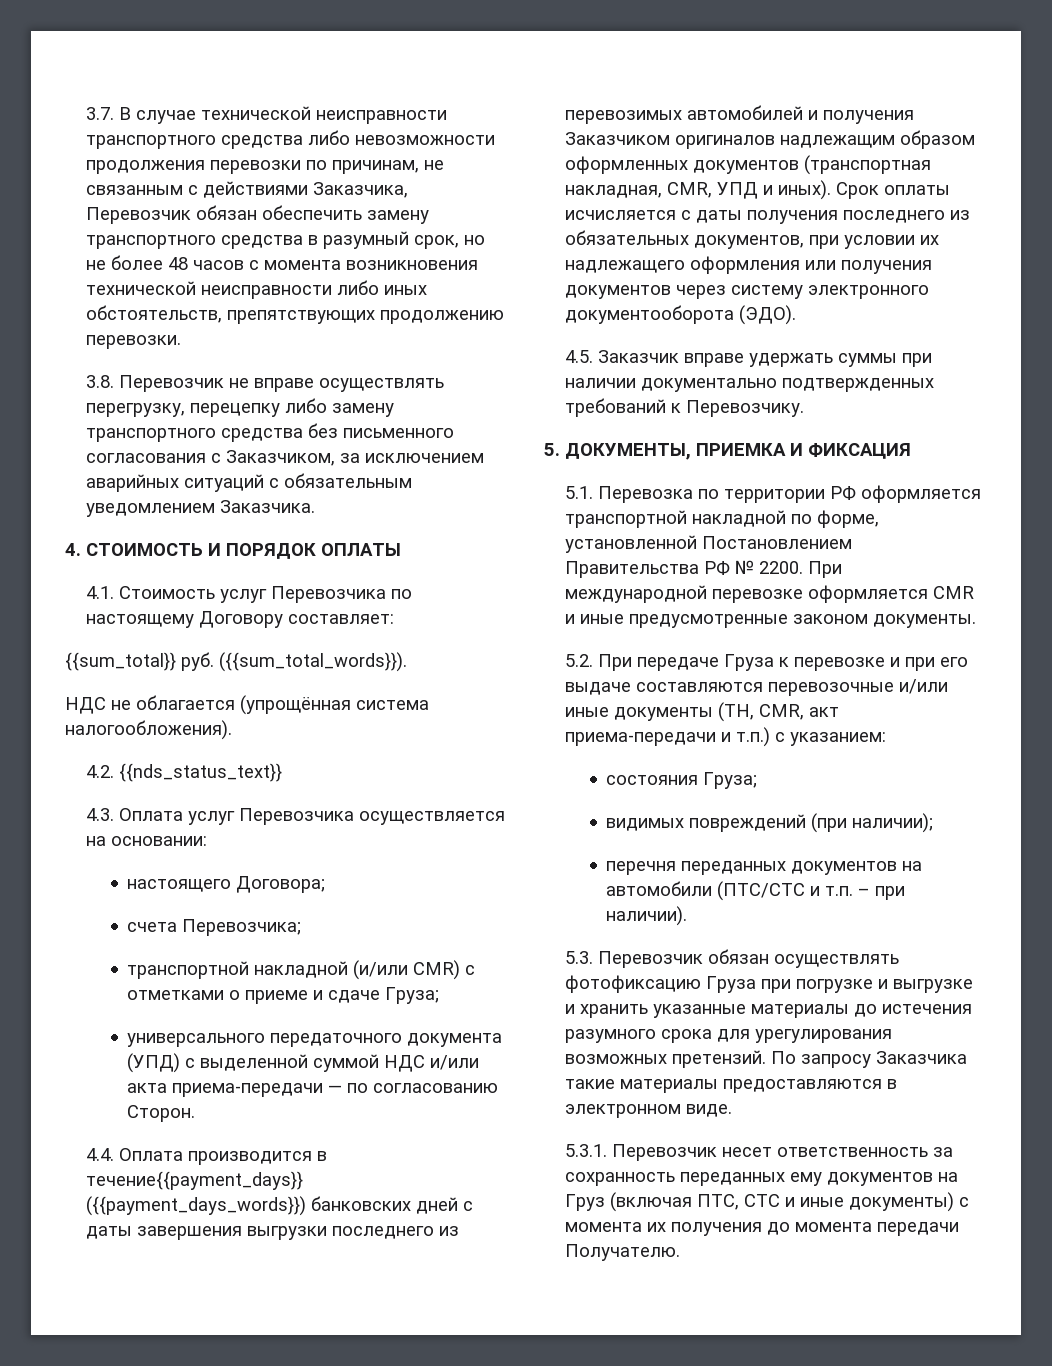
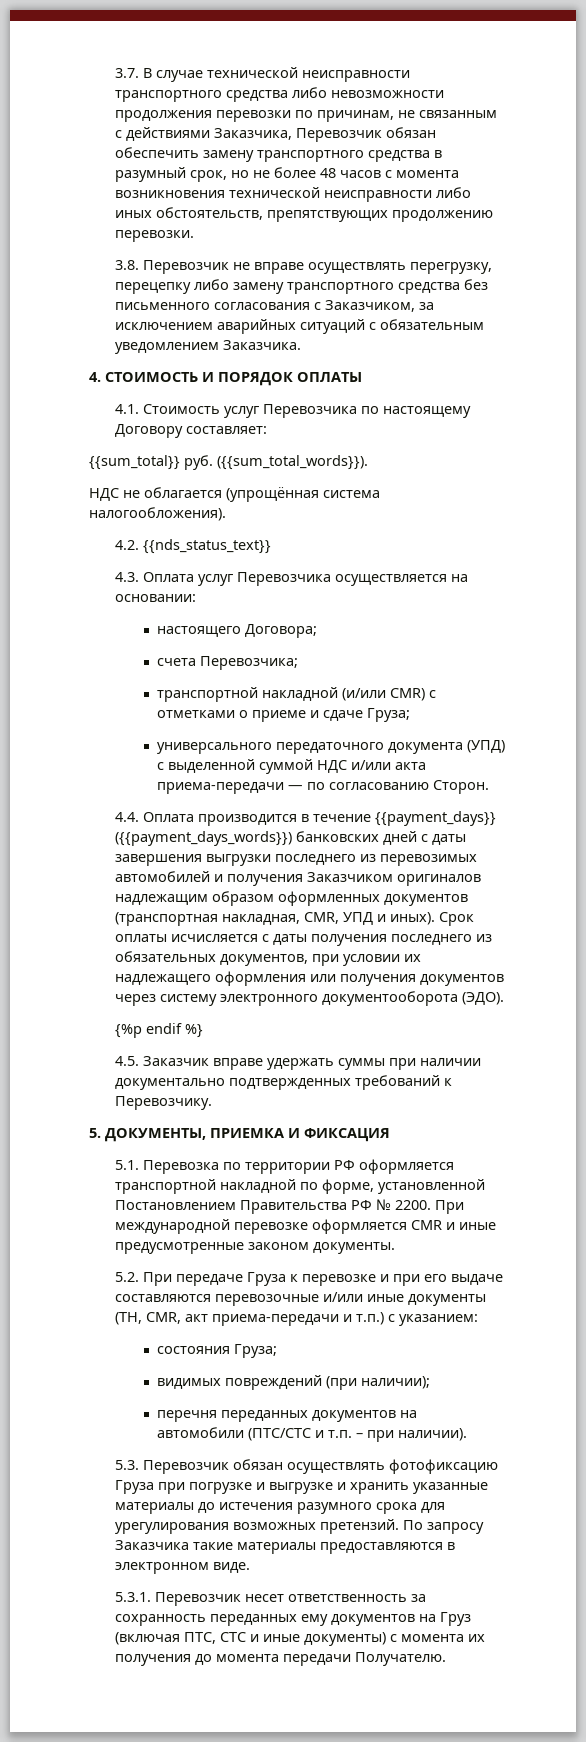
- 4.4. Оплата производится в течение{{payment_days}} ({{payment_days_words}}) банковских дней с даты завершения выгрузки последнего из перевозимых автомобилей и получения Заказчиком оригиналов надлежащим образом оформленных документов (транспортная накладная, CMR, УПД и иных).
+ 4.4. Оплата производится в течение {{payment_days}} ({{payment_days_words}}) банковских дней с даты завершения выгрузки последнего из перевозимых автомобилей и получения Заказчиком оригиналов надлежащим образом оформленных документов (транспортная накладная, CMR, УПД и иных).
+ {%p endif %}

